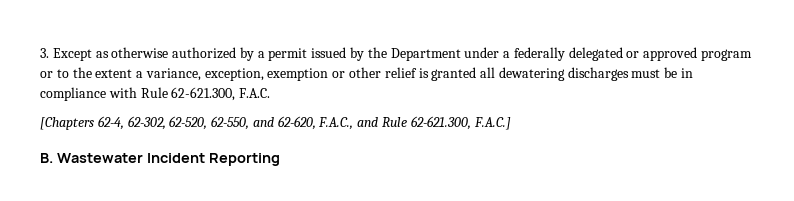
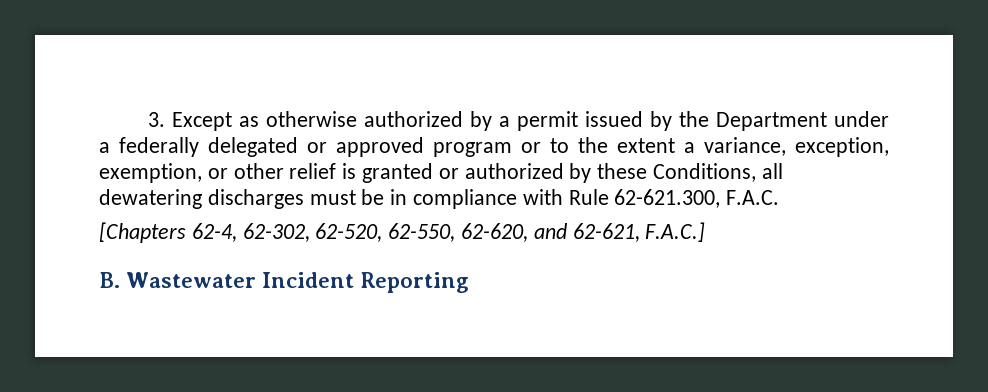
- 3. Except as otherwise authorized by a permit issued by the Department under a federally delegated or approved program or to the extent a variance, exception, exemption or other relief is granted all dewatering discharges must be in compliance with Rule 62-621.300, F.A.C.
+ 3. Except as otherwise authorized by a permit issued by the Department under a federally delegated or approved program or to the extent a variance, exception, exemption, or other relief is granted or authorized by these Conditions, all dewatering discharges must be in compliance with Rule 62-621.300, F.A.C.
- [Chapters 62-4, 62-302, 62-520, 62-550, and 62-620, F.A.C., and Rule 62-621.300, F.A.C.]
+ [Chapters 62-4, 62-302, 62-520, 62-550, 62-620, and 62-621, F.A.C.]

